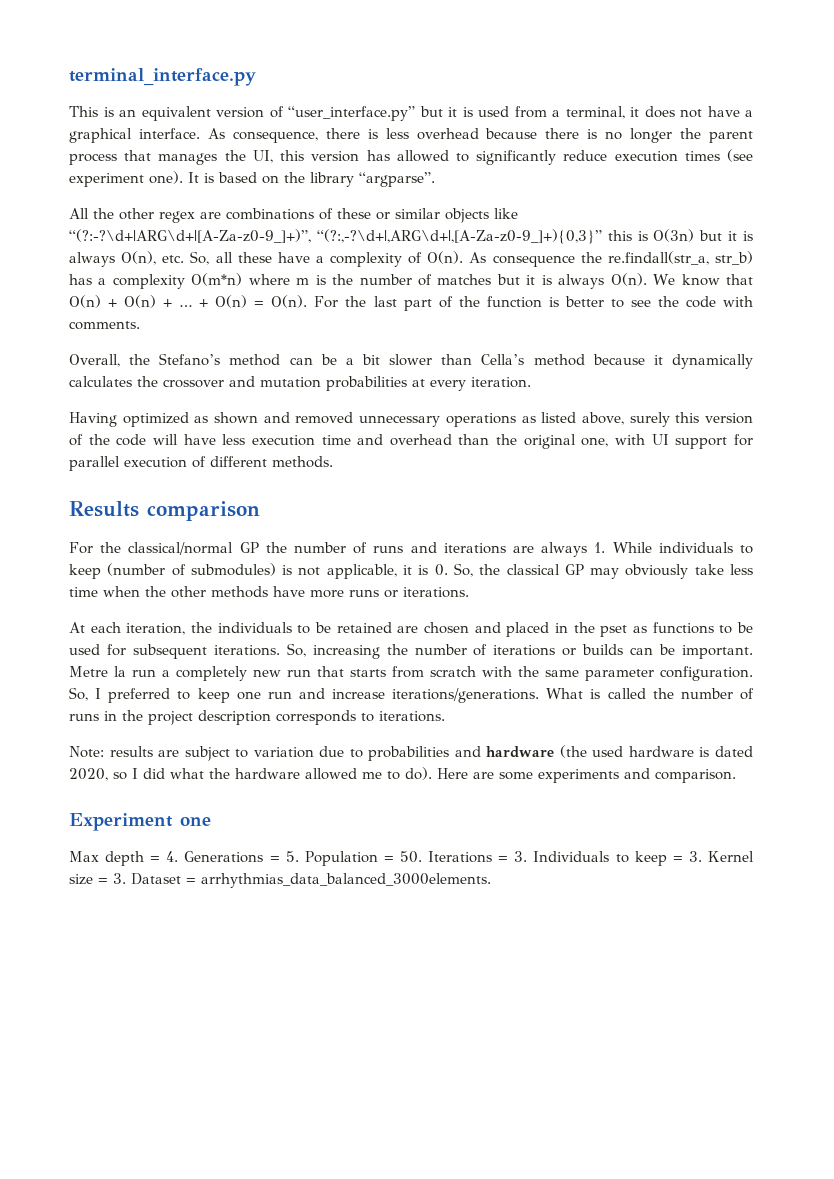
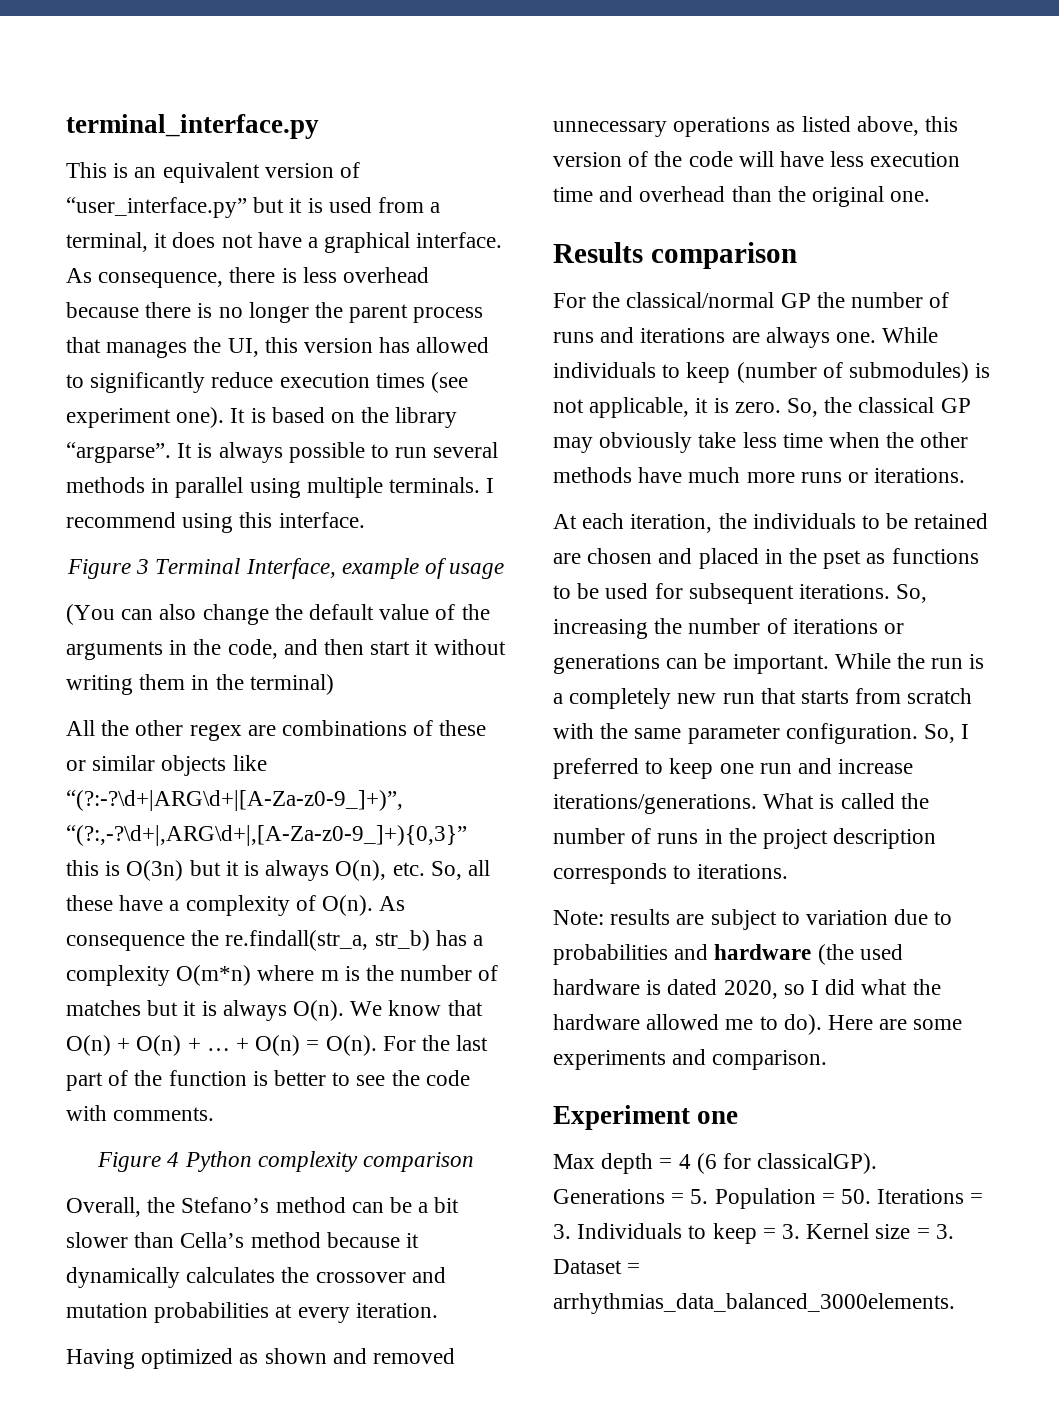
+ It is always possible to run several methods in parallel using multiple terminals. I recommend using this interface.
+ Figure 3 Terminal Interface, example of usage
+ (You can also change the default value of the arguments in the code, and then start it without writing them in the terminal)
+ Figure 4 Python complexity comparison
- Having optimized as shown and removed unnecessary operations as listed above, surely this version of the code will have less execution time and overhead than the original one, with UI support for parallel execution of different methods.
+ Having optimized as shown and removed unnecessary operations as listed above, this version of the code will have less execution time and overhead than the original one.
- For the classical/normal GP the number of runs and iterations are always 1. While individuals to keep (number of submodules) is not applicable, it is 0. So, the classical GP may obviously take less time when the other methods have more runs or iterations.
+ For the classical/normal GP the number of runs and iterations are always one. While individuals to keep (number of submodules) is not applicable, it is zero. So, the classical GP may obviously take less time when the other methods have much more runs or iterations.
- So, increasing the number of iterations or builds can be important.
+ So, increasing the number of iterations or generations can be important.
- Metre la run a completely new run that starts from scratch with the same parameter configuration.
+ While the run is a completely new run that starts from scratch with the same parameter configuration.
- Max depth = 4. Generations = 5. Population = 50. Iterations = 3. Individuals to keep = 3. Kernel size = 3. Dataset = arrhythmias_data_balanced_3000elements.
+ Max depth = 4 (6 for classicalGP). Generations = 5. Population = 50. Iterations = 3. Individuals to keep = 3. Kernel size = 3. Dataset = arrhythmias_data_balanced_3000elements.

